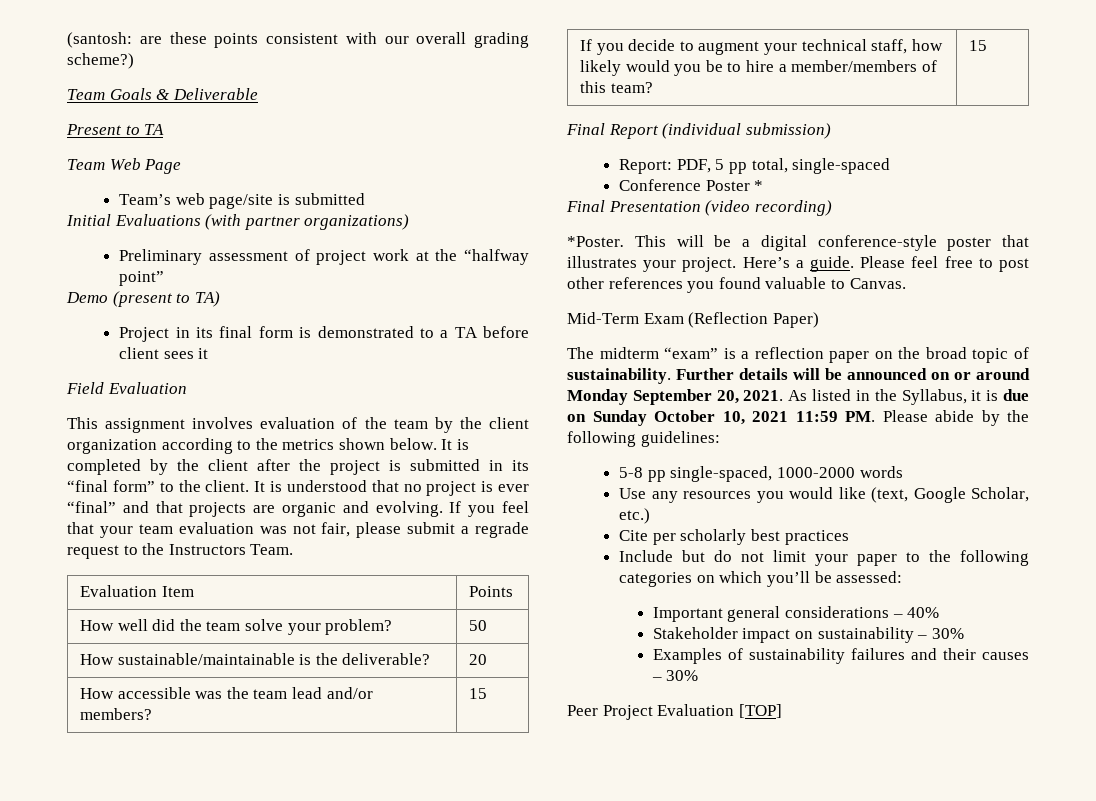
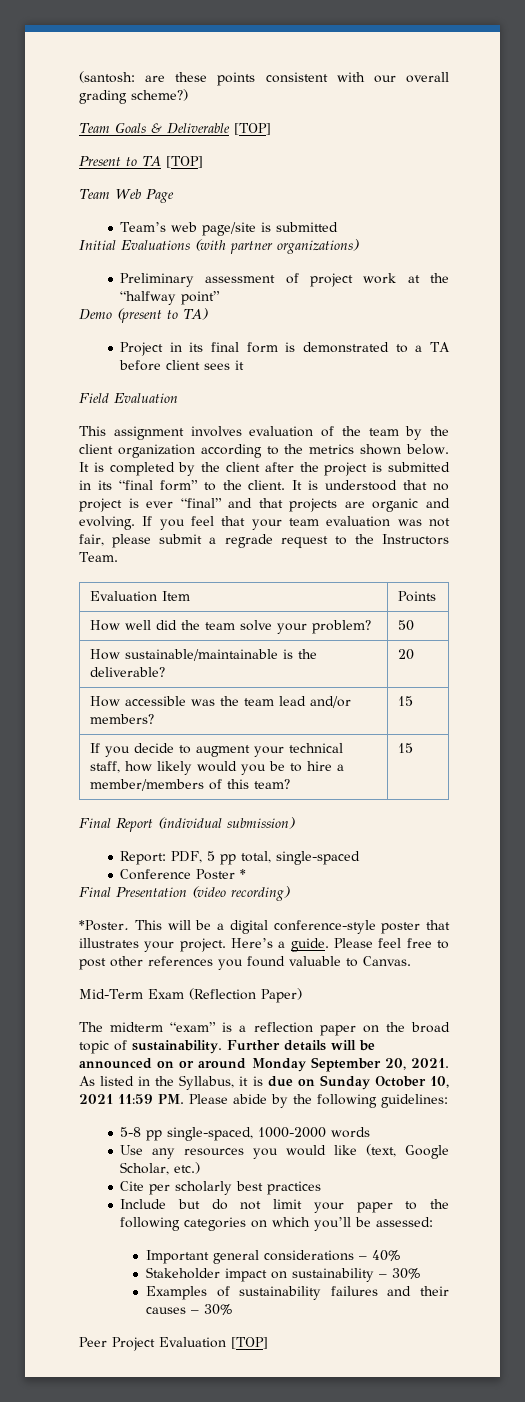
- Team Goals & Deliverable
+ Team Goals & Deliverable [TOP]
- Present to TA
+ Present to TA [TOP]

